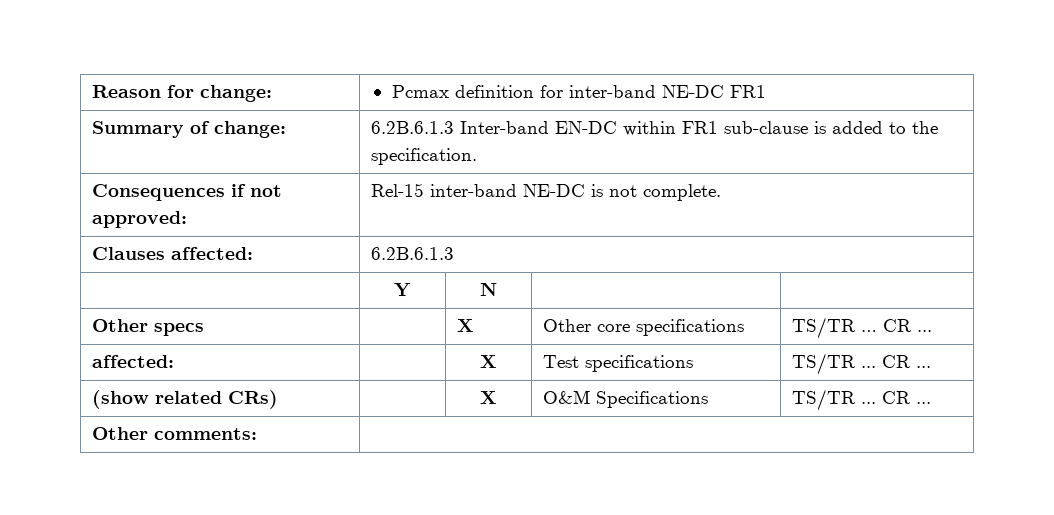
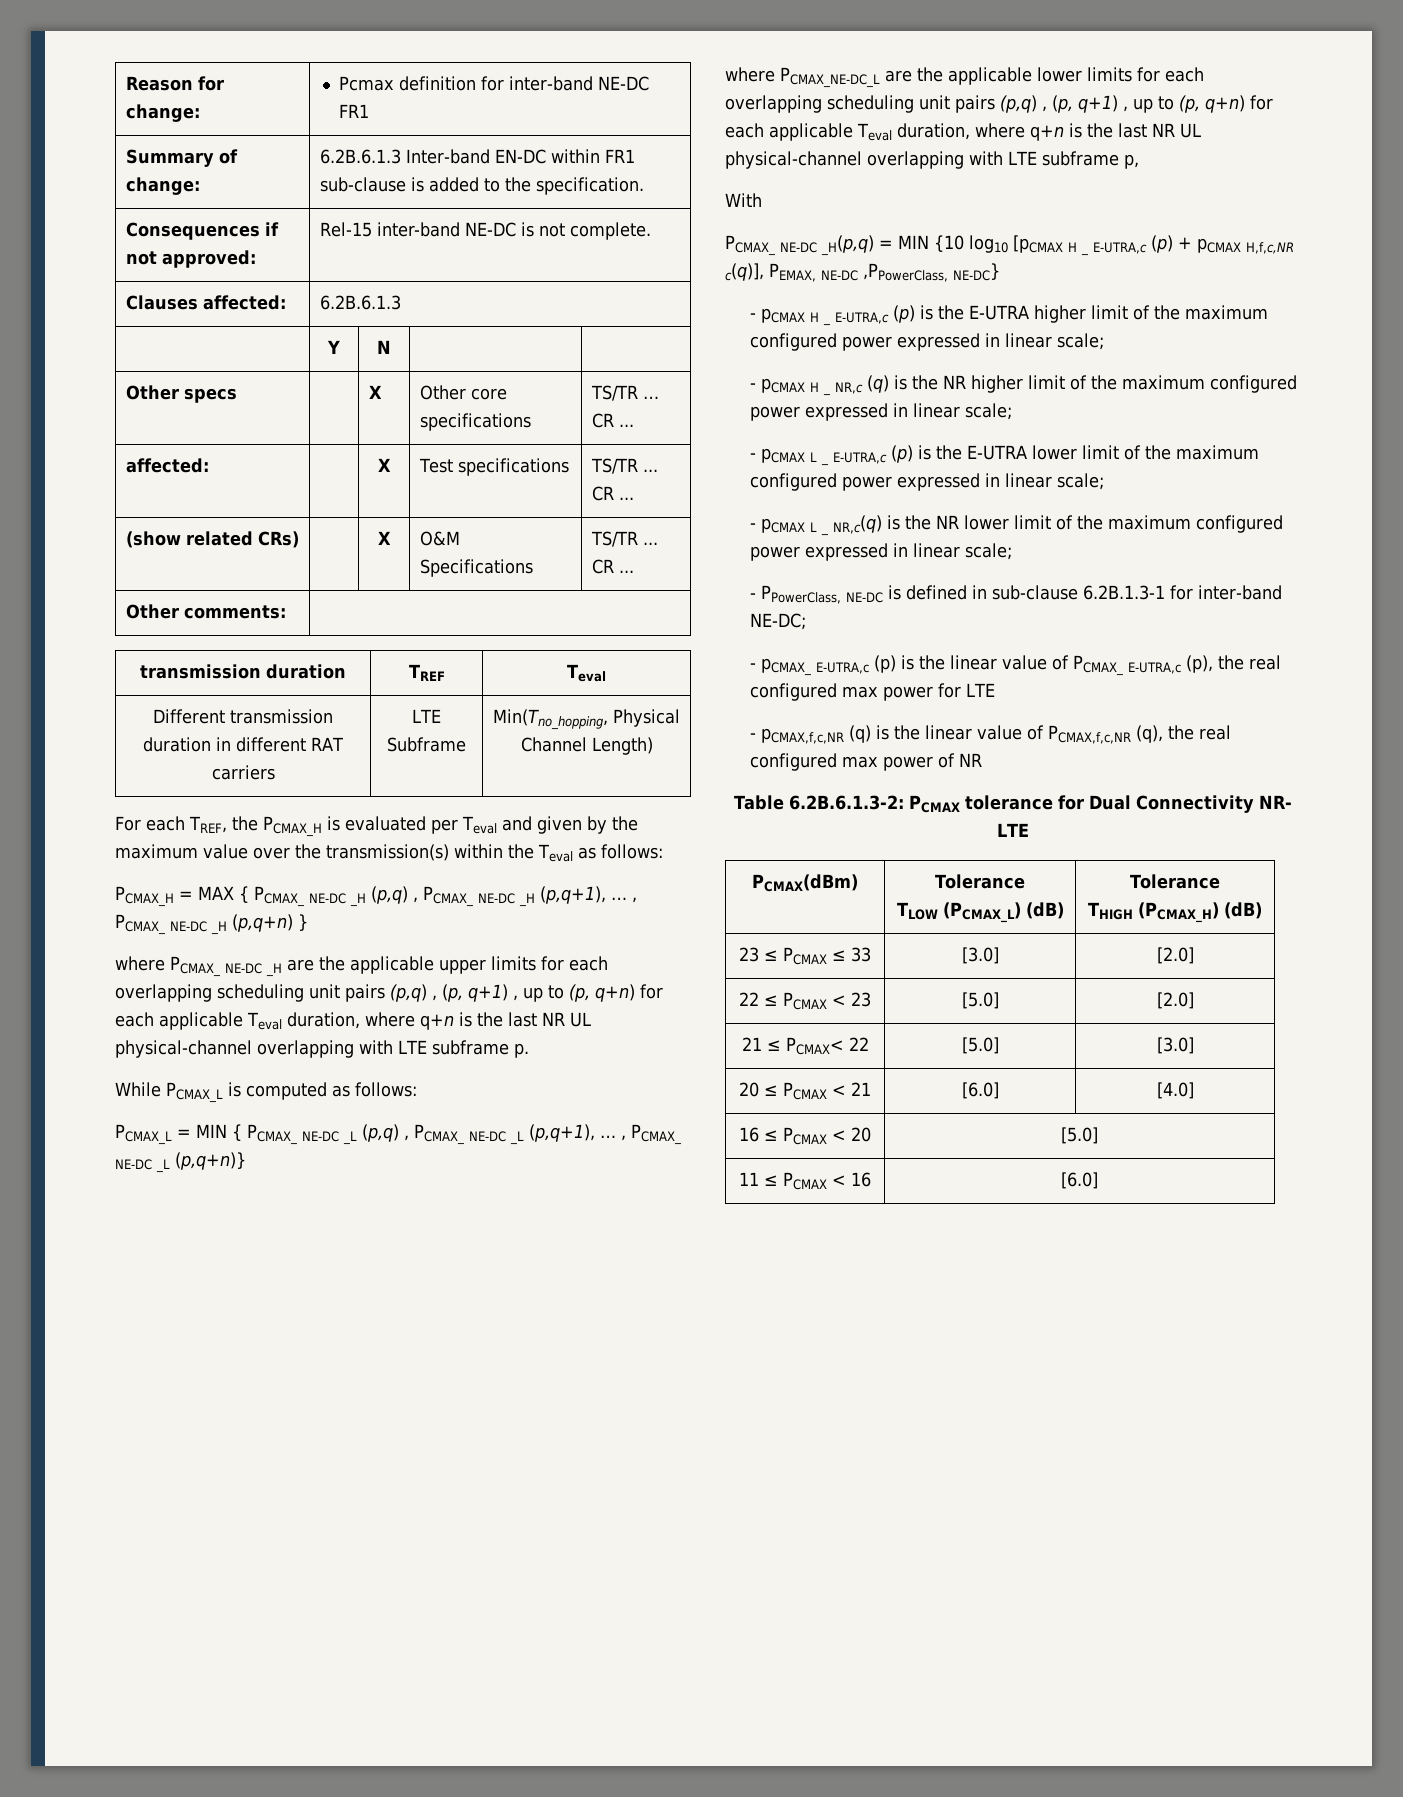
+ transmission duration | TREF | Teval
+ Different transmission duration in different RAT carriers | LTE Subframe | Min(Tno_hopping, Physical Channel Length)
+ For each TREF, the PCMAX_H is evaluated per Teval and given by the maximum value over the transmission(s) within the Teval as follows:
+ PCMAX_H = MAX { PCMAX_ NE-DC _H (p,q) , PCMAX_ NE-DC _H (p,q+1), … , PCMAX_ NE-DC _H (p,q+n) }
+ where PCMAX_ NE-DC _H are the applicable upper limits for each overlapping scheduling unit pairs (p,q) , (p, q+1) , up to (p, q+n) for each applicable Teval duration, where q+n is the last NR UL physical-channel overlapping with LTE subframe p.
+ While PCMAX_L is computed as follows:
+ PCMAX_L = MIN { PCMAX_ NE-DC _L (p,q) , PCMAX_ NE-DC _L (p,q+1), … , PCMAX_ NE-DC _L (p,q+n)}
+ where PCMAX_NE-DC_L are the applicable lower limits for each overlapping scheduling unit pairs (p,q) , (p, q+1) , up to (p, q+n) for each applicable Teval duration, where q+n is the last NR UL physical-channel overlapping with LTE subframe p,
+ With
+ PCMAX_ NE-DC _H(p,q) = MIN {10 log10 [pCMAX H _ E-UTRA,c (p) + pCMAX H,f,c,NR c(q)], PEMAX, NE-DC ,PPowerClass, NE-DC}
+ - pCMAX H _ E-UTRA,c (p) is the E-UTRA higher limit of the maximum configured power expressed in linear scale;
+ - pCMAX H _ NR,c (q) is the NR higher limit of the maximum configured power expressed in linear scale;
+ - pCMAX L _ E-UTRA,c (p) is the E-UTRA lower limit of the maximum configured power expressed in linear scale;
+ - pCMAX L _ NR,c(q) is the NR lower limit of the maximum configured power expressed in linear scale;
+ - PPowerClass, NE-DC is defined in sub-clause 6.2B.1.3-1 for inter-band NE-DC;
+ - pCMAX_ E-UTRA,c (p) is the linear value of PCMAX_ E-UTRA,c (p), the real configured max power for LTE
+ - pCMAX,f,c,NR (q) is the linear value of PCMAX,f,c,NR (q), the real configured max power of NR
+ Table 6.2B.6.1.3-2: PCMAX tolerance for Dual Connectivity NR- LTE
+ PCMAX(dBm) | Tolerance
+ TLOW (PCMAX_L) (dB) | Tolerance
+ THIGH (PCMAX_H) (dB)
+ 23 ≤ PCMAX ≤ 33 | [3.0] | [2.0]
+ 22 ≤ PCMAX < 23 | [5.0] | [2.0]
+ 21 ≤ PCMAX< 22 | [5.0] | [3.0]
+ 20 ≤ PCMAX < 21 | [6.0] | [4.0]
+ 16 ≤ PCMAX < 20 | [5.0]
+ 11 ≤ PCMAX < 16 | [6.0]

